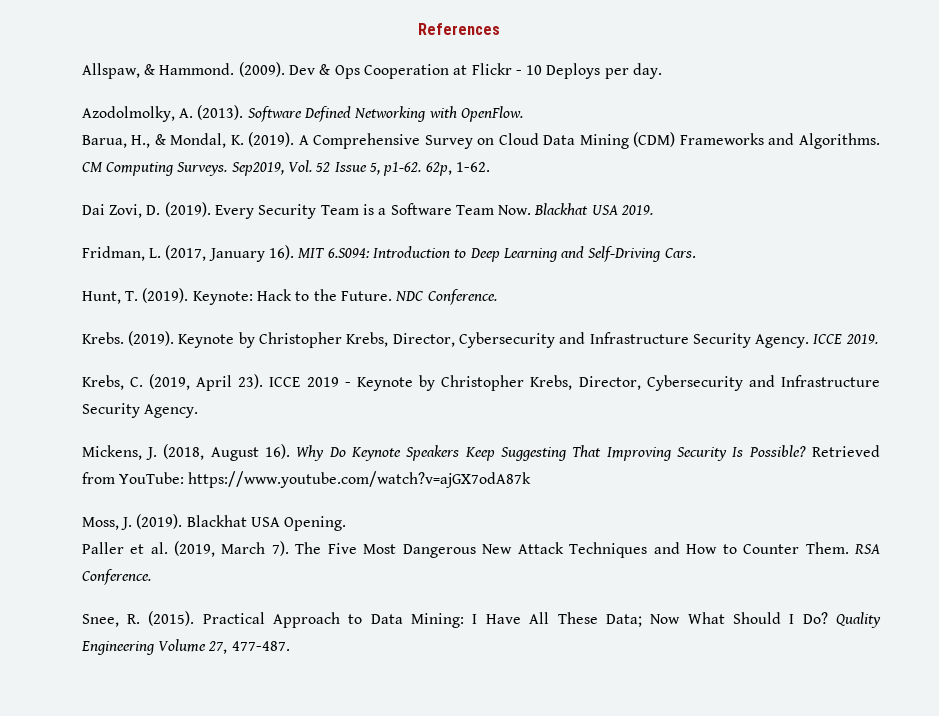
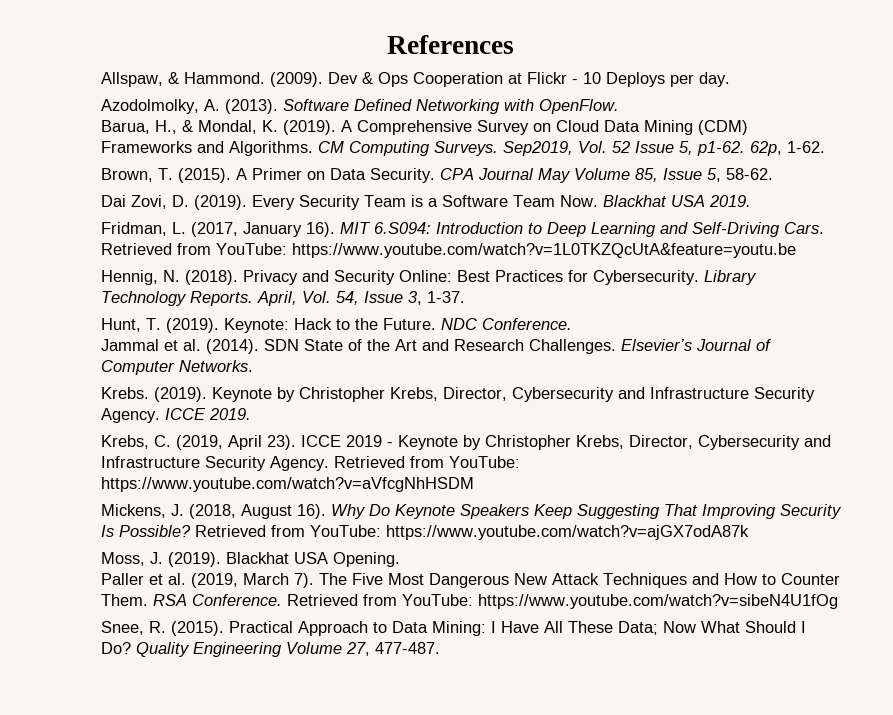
+ Brown, T. (2015). A Primer on Data Security. CPA Journal May Volume 85, Issue 5, 58-62.
+ Retrieved from YouTube: https://www.youtube.com/watch?v=1L0TKZQcUtA&feature=youtu.be
+ Hennig, N. (2018). Privacy and Security Online: Best Practices for Cybersecurity. Library Technology Reports. April, Vol. 54, Issue 3, 1-37.
+ Jammal et al. (2014). SDN State of the Art and Research Challenges. Elsevier’s Journal of Computer Networks.
+ Retrieved from YouTube: https://www.youtube.com/watch?v=aVfcgNhHSDM
+ Retrieved from YouTube: https://www.youtube.com/watch?v=sibeN4U1fOg

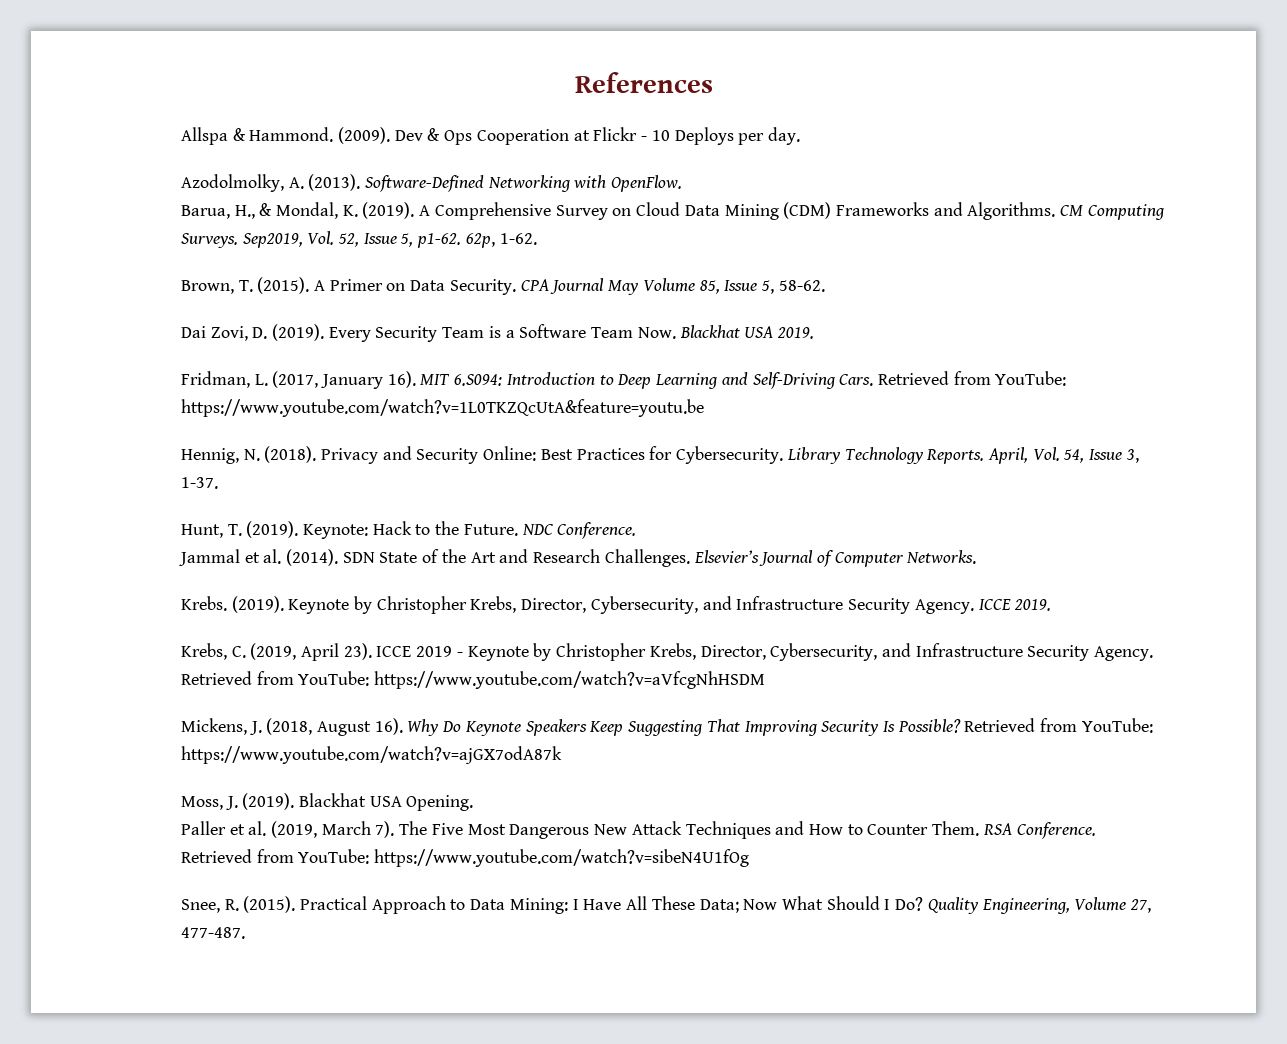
- Allspaw, & Hammond.
+ Allspa & Hammond.
- Software Defined Networking with OpenFlow.
+ Software-Defined Networking with OpenFlow.
- Sep2019, Vol. 52 Issue 5, p1-62.
+ Sep2019, Vol. 52, Issue 5, p1-62.
- (2019). Keynote by Christopher Krebs, Director, Cybersecurity and Infrastructure Security Agency.
+ (2019). Keynote by Christopher Krebs, Director, Cybersecurity, and Infrastructure Security Agency.
- ICCE 2019 - Keynote by Christopher Krebs, Director, Cybersecurity and Infrastructure Security Agency.
+ ICCE 2019 - Keynote by Christopher Krebs, Director, Cybersecurity, and Infrastructure Security Agency.
- Quality Engineering Volume 27, 477-487.
+ Quality Engineering, Volume 27, 477-487.

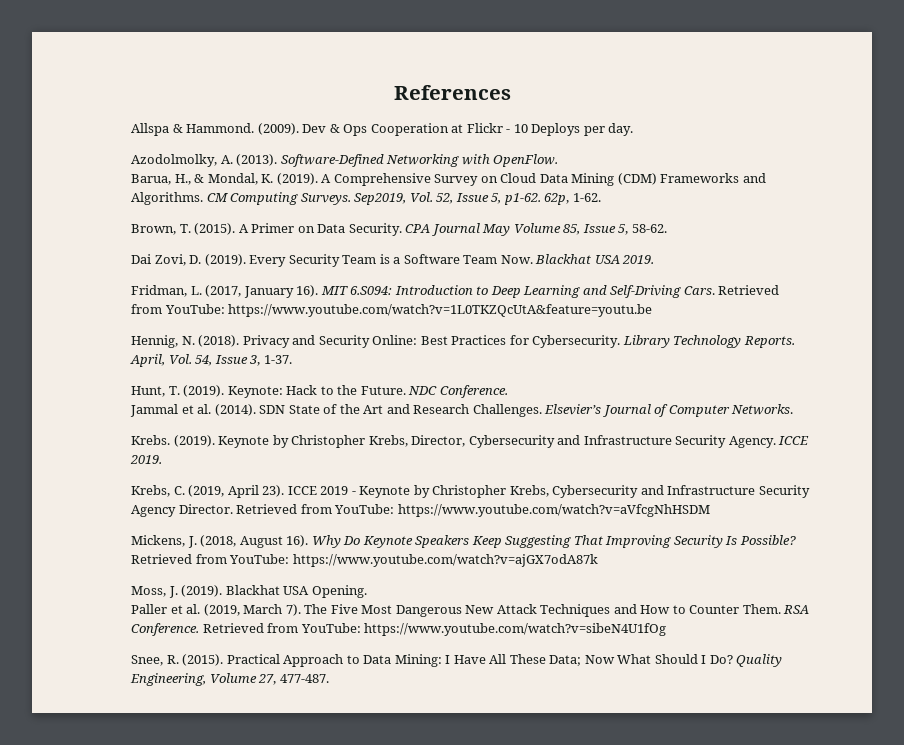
- (2019). Keynote by Christopher Krebs, Director, Cybersecurity, and Infrastructure Security Agency.
+ (2019). Keynote by Christopher Krebs, Director, Cybersecurity and Infrastructure Security Agency.
- ICCE 2019 - Keynote by Christopher Krebs, Director, Cybersecurity, and Infrastructure Security Agency.
+ ICCE 2019 - Keynote by Christopher Krebs, Cybersecurity and Infrastructure Security Agency Director.

